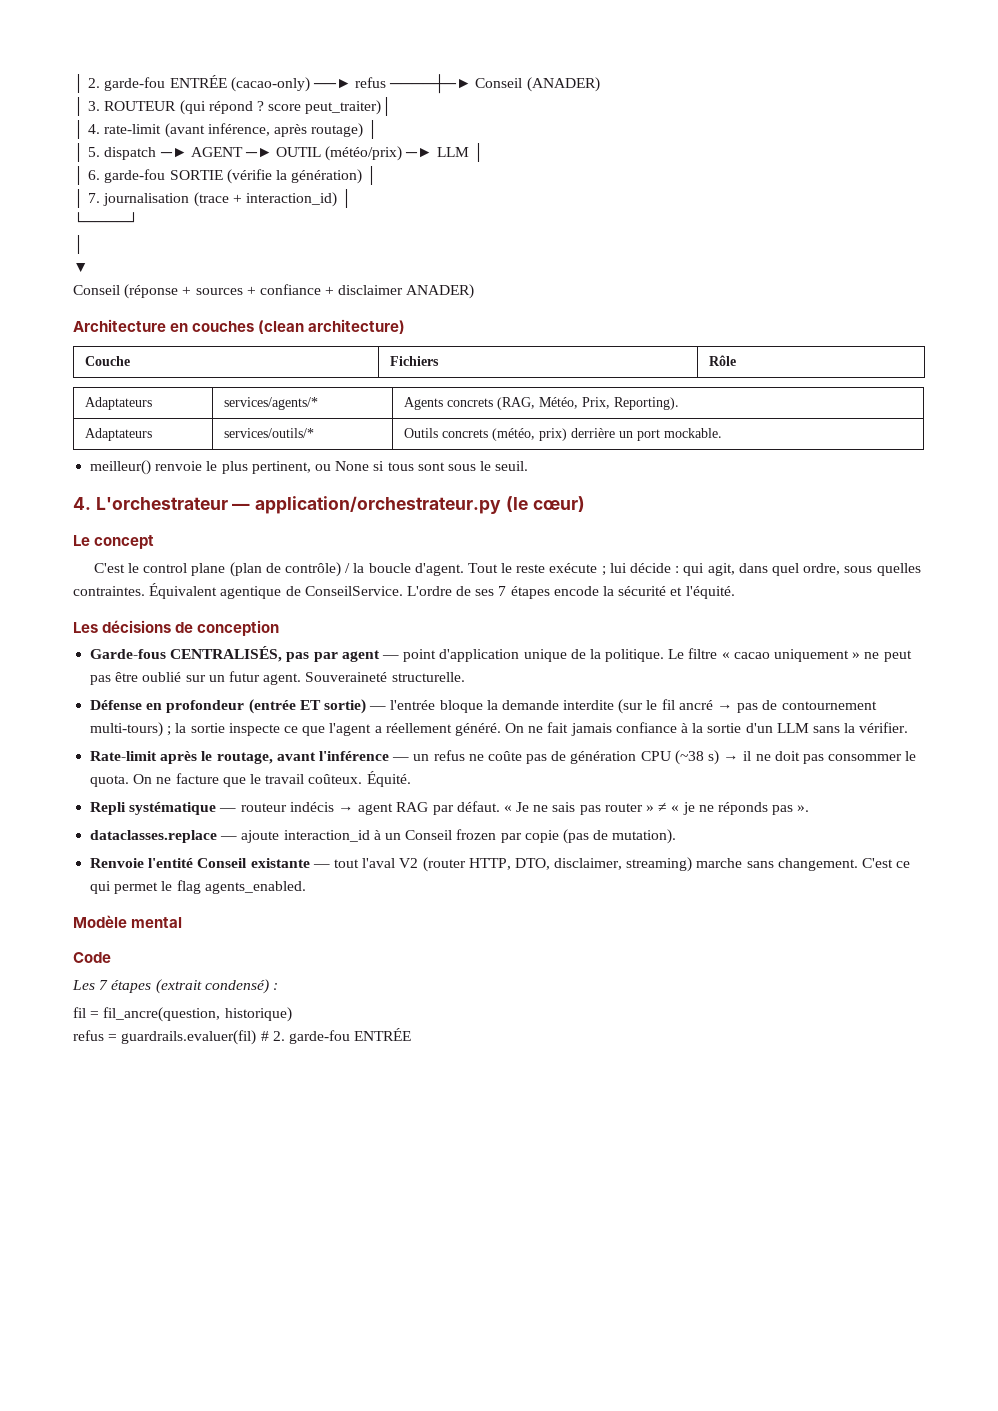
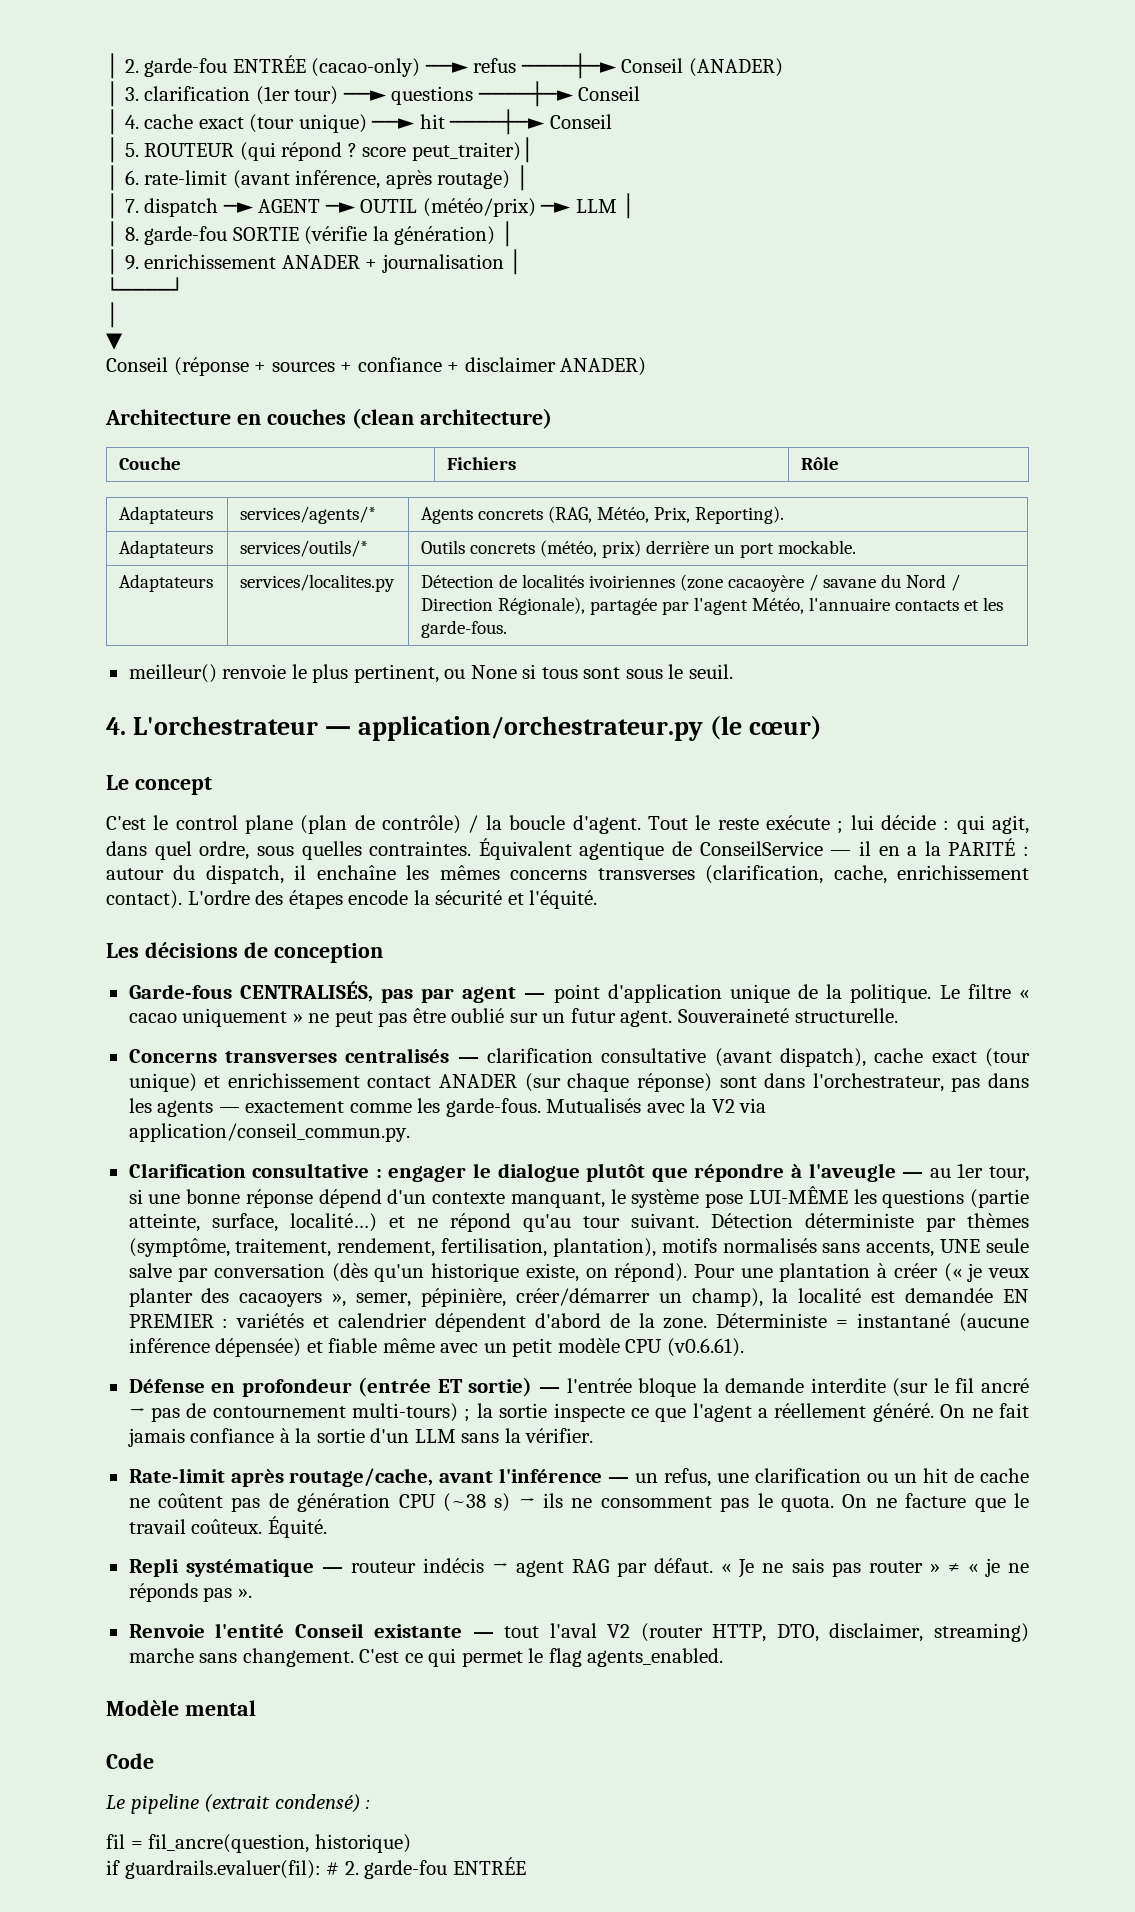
- │ 3. ROUTEUR (qui répond ? score peut_traiter)│
+ │ 3. clarification (1er tour) ──► questions ────┼─► Conseil
+ │ 4. cache exact (tour unique) ──► hit ────┼─► Conseil
+ │ 5. ROUTEUR (qui répond ? score peut_traiter)│
- │ 4. rate-limit (avant inférence, après routage) │
+ │ 6. rate-limit (avant inférence, après routage) │
- │ 5. dispatch ─► AGENT ─► OUTIL (météo/prix) ─► LLM │
+ │ 7. dispatch ─► AGENT ─► OUTIL (météo/prix) ─► LLM │
- │ 6. garde-fou SORTIE (vérifie la génération) │
+ │ 8. garde-fou SORTIE (vérifie la génération) │
- │ 7. journalisation (trace + interaction_id) │
+ │ 9. enrichissement ANADER + journalisation │
+ Adaptateurs | services/localites.py | Détection de localités ivoiriennes (zone cacaoyère / savane du Nord / Direction Régionale), partagée par l'agent Météo, l'annuaire contacts et les garde-fous.
- Équivalent agentique de ConseilService. L'ordre de ses 7 étapes encode la sécurité et l'équité.
+ Équivalent agentique de ConseilService — il en a la PARITÉ : autour du dispatch, il enchaîne les mêmes concerns transverses (clarification, cache, enrichissement contact). L'ordre des étapes encode la sécurité et l'équité.
+ Concerns transverses centralisés — clarification consultative (avant dispatch), cache exact (tour unique) et enrichissement contact ANADER (sur chaque réponse) sont dans l'orchestrateur, pas dans les agents — exactement comme les garde-fous. Mutualisés avec la V2 via application/conseil_commun.py.
+ Clarification consultative : engager le dialogue plutôt que répondre à l'aveugle — au 1er tour, si une bonne réponse dépend d'un contexte manquant, le système pose LUI-MÊME les questions (partie atteinte, surface, localité…) et ne répond qu'au tour suivant. Détection déterministe par thèmes (symptôme, traitement, rendement, fertilisation, plantation), motifs normalisés sans accents, UNE seule salve par conversation (dès qu'un historique existe, on répond). Pour une plantation à créer (« je veux planter des cacaoyers », semer, pépinière, créer/démarrer un champ), la localité est demandée EN PREMIER : variétés et calendrier dépendent d'abord de la zone. Déterministe = instantané (aucune inférence dépensée) et fiable même avec un petit modèle CPU (v0.6.61).
- Rate-limit après le routage, avant l'inférence — un refus ne coûte pas de génération CPU (~38 s) → il ne doit pas consommer le quota.
+ Rate-limit après routage/cache, avant l'inférence — un refus, une clarification ou un hit de cache ne coûtent pas de génération CPU (~38 s) → ils ne consomment pas le quota.
- dataclasses.replace — ajoute interaction_id à un Conseil frozen par copie (pas de mutation).
- Les 7 étapes (extrait condensé) :
+ Le pipeline (extrait condensé) :
- refus = guardrails.evaluer(fil) # 2. garde-fou ENTRÉE
+ if guardrails.evaluer(fil): # 2. garde-fou ENTRÉE

